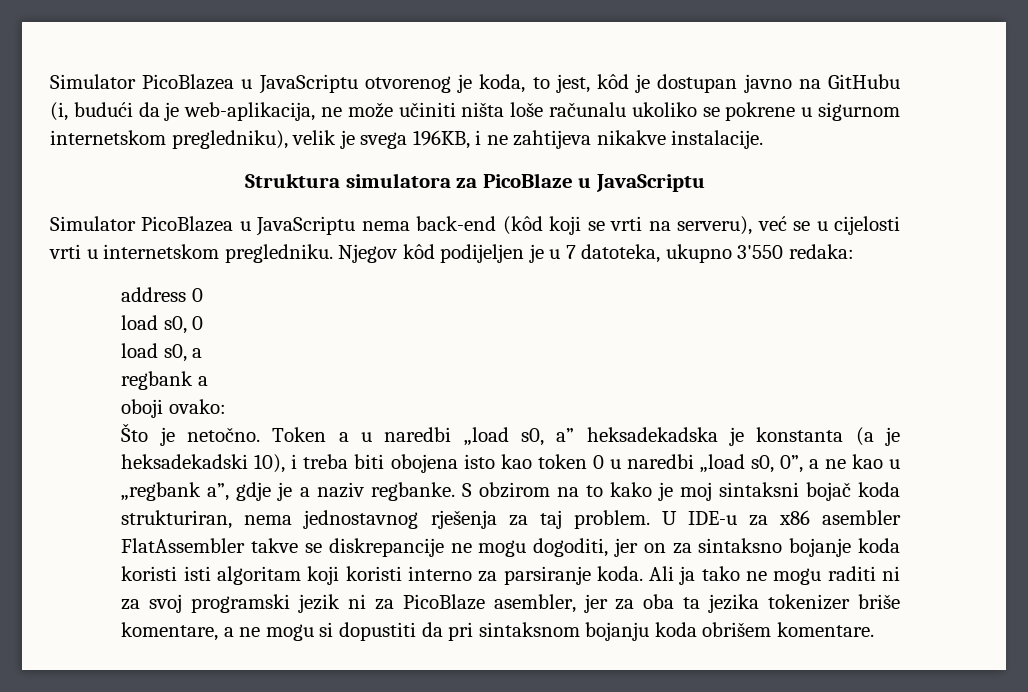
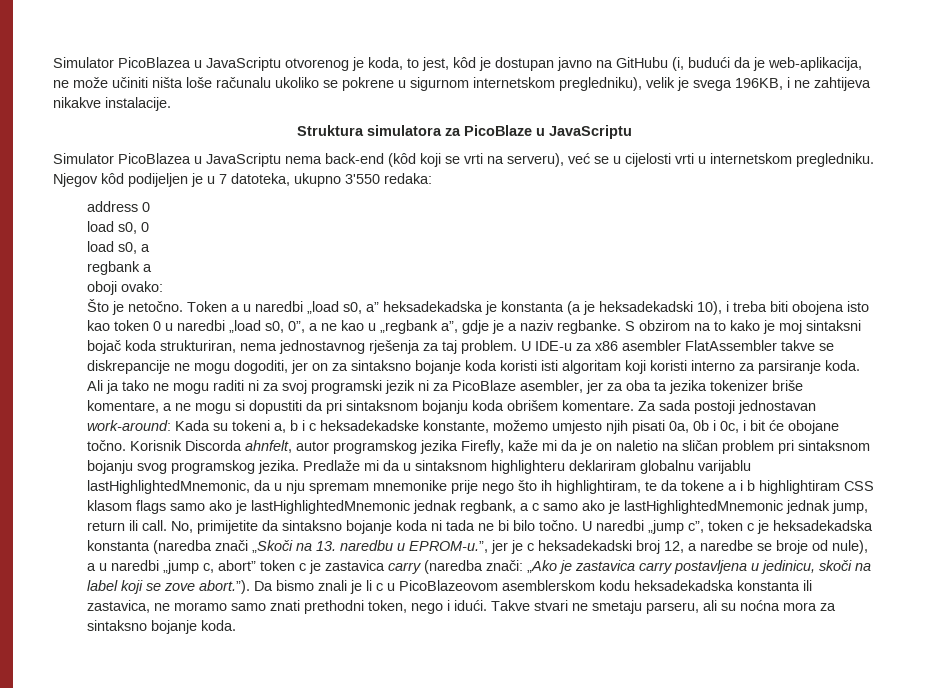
+ Za sada postoji jednostavan work-around: Kada su tokeni a, b i c heksadekadske konstante, možemo umjesto njih pisati 0a, 0b i 0c, i bit će obojane točno. Korisnik Discorda ahnfelt, autor programskog jezika Firefly, kaže mi da je on naletio na sličan problem pri sintaksnom bojanju svog programskog jezika. Predlaže mi da u sintaksnom highlighteru deklariram globalnu varijablu lastHighlightedMnemonic, da u nju spremam mnemonike prije nego što ih highlightiram, te da tokene a i b highlightiram CSS klasom flags samo ako je lastHighlightedMnemonic jednak regbank, a c samo ako je lastHighlightedMnemonic jednak jump, return ili call. No, primijetite da sintaksno bojanje koda ni tada ne bi bilo točno. U naredbi „jump c”, token c je heksadekadska konstanta (naredba znači „Skoči na 13. naredbu u EPROM-u.”, jer je c heksadekadski broj 12, a naredbe se broje od nule), a u naredbi „jump c, abort” token c je zastavica carry (naredba znači: „Ako je zastavica carry postavljena u jedinicu, skoči na label koji se zove abort.”). Da bismo znali je li c u PicoBlazeovom asemblerskom kodu heksadekadska konstanta ili zastavica, ne moramo samo znati prethodni token, nego i idući. Takve stvari ne smetaju parseru, ali su noćna mora za sintaksno bojanje koda.

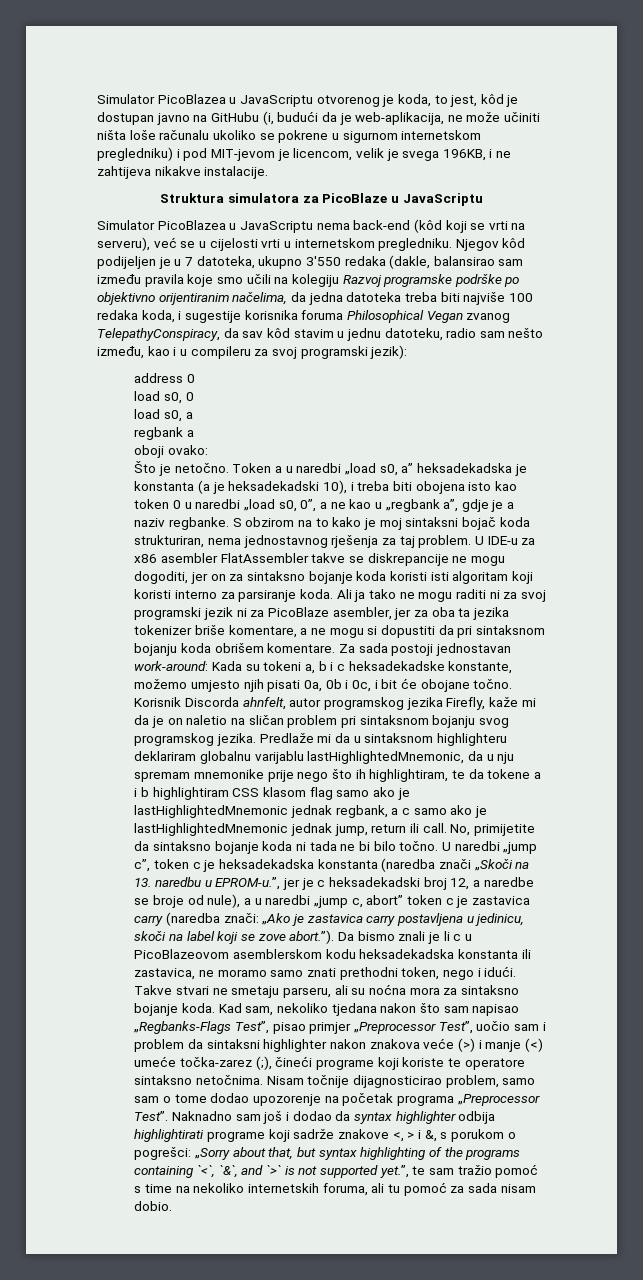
- Simulator PicoBlazea u JavaScriptu otvorenog je koda, to jest, kôd je dostupan javno na GitHubu (i, budući da je web-aplikacija, ne može učiniti ništa loše računalu ukoliko se pokrene u sigurnom internetskom pregledniku), velik je svega 196KB, i ne zahtijeva nikakve instalacije.
+ Simulator PicoBlazea u JavaScriptu otvorenog je koda, to jest, kôd je dostupan javno na GitHubu (i, budući da je web-aplikacija, ne može učiniti ništa loše računalu ukoliko se pokrene u sigurnom internetskom pregledniku) i pod MIT-jevom je licencom, velik je svega 196KB, i ne zahtijeva nikakve instalacije.
- Njegov kôd podijeljen je u 7 datoteka, ukupno 3'550 redaka:
+ Njegov kôd podijeljen je u 7 datoteka, ukupno 3'550 redaka (dakle, balansirao sam između pravila koje smo učili na kolegiju Razvoj programske podrške po objektivno orijentiranim načelima, da jedna datoteka treba biti najviše 100 redaka koda, i sugestije korisnika foruma Philosophical Vegan zvanog TelepathyConspiracy, da sav kôd stavim u jednu datoteku, radio sam nešto između, kao i u compileru za svoj programski jezik):
- Predlaže mi da u sintaksnom highlighteru deklariram globalnu varijablu lastHighlightedMnemonic, da u nju spremam mnemonike prije nego što ih highlightiram, te da tokene a i b highlightiram CSS klasom flags samo ako je lastHighlightedMnemonic jednak regbank, a c samo ako je lastHighlightedMnemonic jednak jump, return ili call.
+ Predlaže mi da u sintaksnom highlighteru deklariram globalnu varijablu lastHighlightedMnemonic, da u nju spremam mnemonike prije nego što ih highlightiram, te da tokene a i b highlightiram CSS klasom flag samo ako je lastHighlightedMnemonic jednak regbank, a c samo ako je lastHighlightedMnemonic jednak jump, return ili call.
+ Kad sam, nekoliko tjedana nakon što sam napisao „Regbanks-Flags Test”, pisao primjer „Preprocessor Test”, uočio sam i problem da sintaksni highlighter nakon znakova veće (>) i manje (<) umeće točka-zarez (;), čineći programe koji koriste te operatore sintaksno netočnima. Nisam točnije dijagnosticirao problem, samo sam o tome dodao upozorenje na početak programa „Preprocessor Test”. Naknadno sam još i dodao da syntax highlighter odbija highlightirati programe koji sadrže znakove <, > i &, s porukom o pogrešci: „Sorry about that, but syntax highlighting of the programs containing `<`, `&`, and `>` is not supported yet.”, te sam tražio pomoć s time na nekoliko internetskih foruma, ali tu pomoć za sada nisam dobio.

